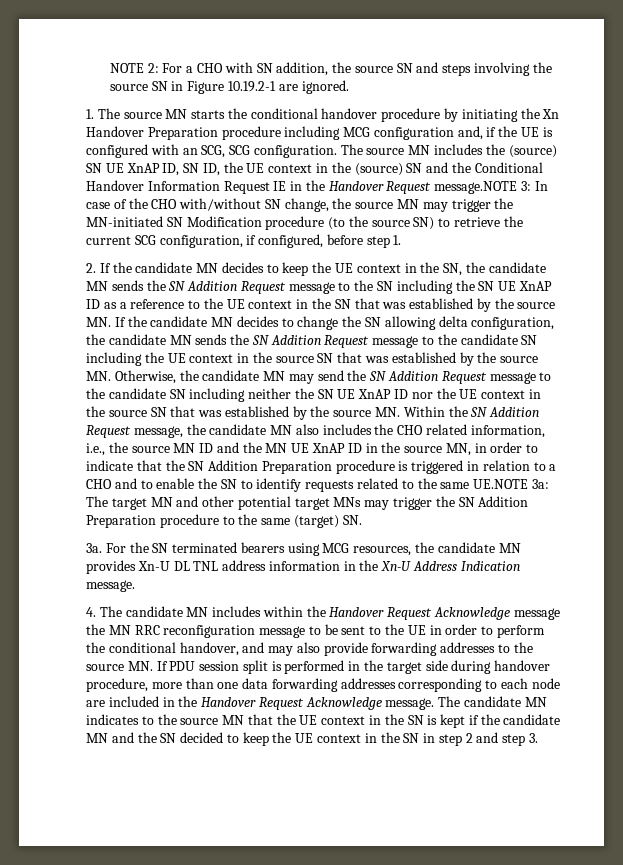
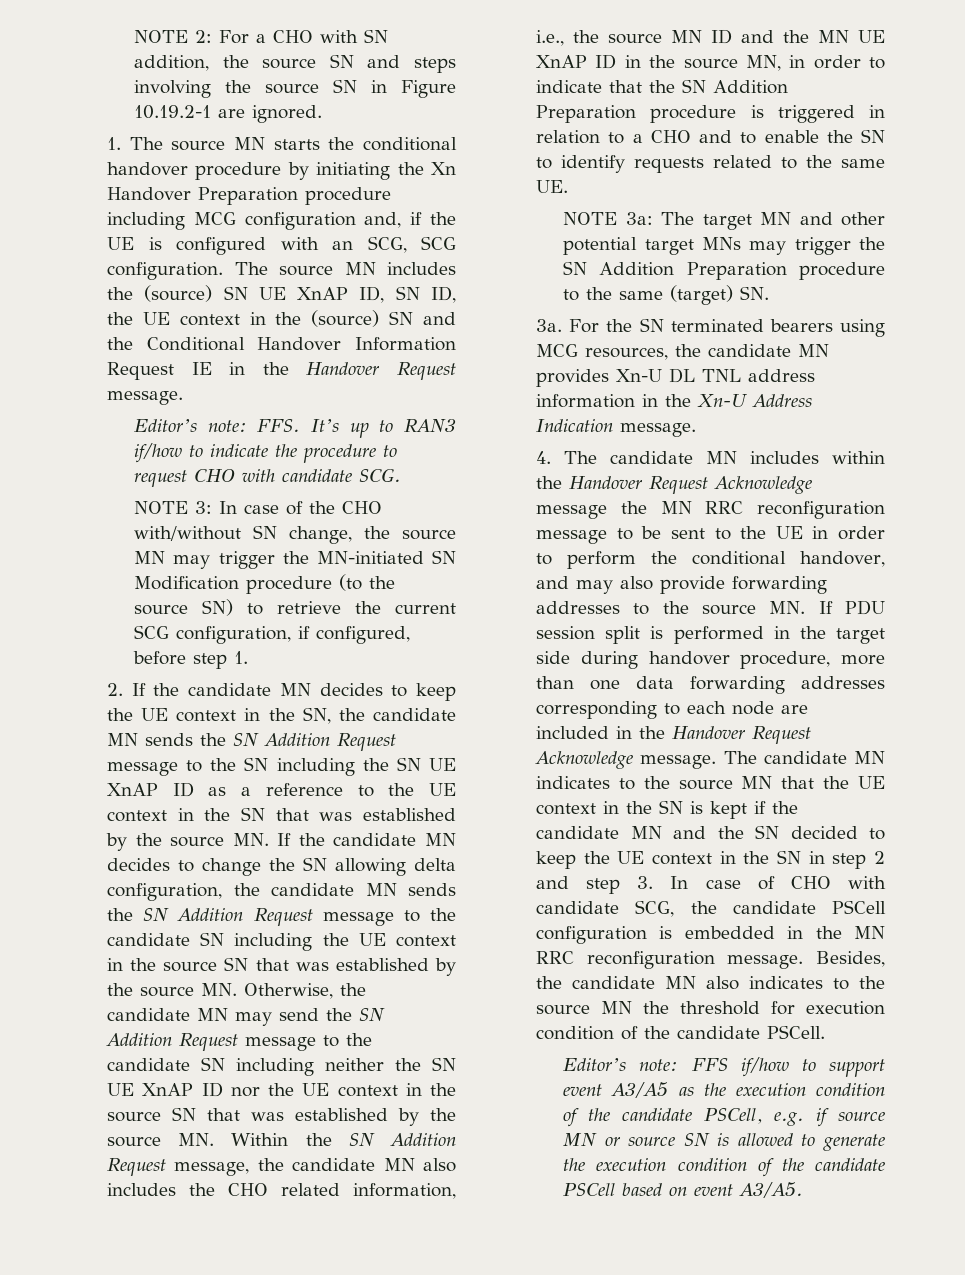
- The source MN includes the (source) SN UE XnAP ID, SN ID, the UE context in the (source) SN and the Conditional Handover Information Request IE in the Handover Request message.NOTE 3:
+ The source MN includes the (source) SN UE XnAP ID, SN ID, the UE context in the (source) SN and the Conditional Handover Information Request IE in the Handover Request message.
+ Editor’s note: FFS. It’s up to RAN3 if/how to indicate the procedure to request CHO with candidate SCG.
+ NOTE 3:
- 2. If the candidate MN decides to keep the UE context in the SN, the candidate MN sends the SN Addition Request message to the SN including the SN UE XnAP ID as a reference to the UE context in the SN that was established by the source MN. If the candidate MN decides to change the SN allowing delta configuration, the candidate MN sends the SN Addition Request message to the candidate SN including the UE context in the source SN that was established by the source MN. Otherwise, the candidate MN may send the SN Addition Request message to the candidate SN including neither the SN UE XnAP ID nor the UE context in the source SN that was established by the source MN. Within the SN Addition Request message, the candidate MN also includes the CHO related information, i.e., the source MN ID and the MN UE XnAP ID in the source MN, in order to indicate that the SN Addition Preparation procedure is triggered in relation to a CHO and to enable the SN to identify requests related to the same UE.NOTE 3a:
+ 2. If the candidate MN decides to keep the UE context in the SN, the candidate MN sends the SN Addition Request message to the SN including the SN UE XnAP ID as a reference to the UE context in the SN that was established by the source MN. If the candidate MN decides to change the SN allowing delta configuration, the candidate MN sends the SN Addition Request message to the candidate SN including the UE context in the source SN that was established by the source MN. Otherwise, the candidate MN may send the SN Addition Request message to the candidate SN including neither the SN UE XnAP ID nor the UE context in the source SN that was established by the source MN. Within the SN Addition Request message, the candidate MN also includes the CHO related information, i.e., the source MN ID and the MN UE XnAP ID in the source MN, in order to indicate that the SN Addition Preparation procedure is triggered in relation to a CHO and to enable the SN to identify requests related to the same UE.
+ NOTE 3a:
- The candidate MN indicates to the source MN that the UE context in the SN is kept if the candidate MN and the SN decided to keep the UE context in the SN in step 2 and step 3.
+ The candidate MN indicates to the source MN that the UE context in the SN is kept if the candidate MN and the SN decided to keep the UE context in the SN in step 2 and step 3. In case of CHO with candidate SCG, the candidate PSCell configuration is embedded in the MN RRC reconfiguration message. Besides, the candidate MN also indicates to the source MN the threshold for execution condition of the candidate PSCell.
+ Editor’s note: FFS if/how to support event A3/A5 as the execution condition of the candidate PSCell, e.g. if source MN or source SN is allowed to generate the execution condition of the candidate PSCell based on event A3/A5.

